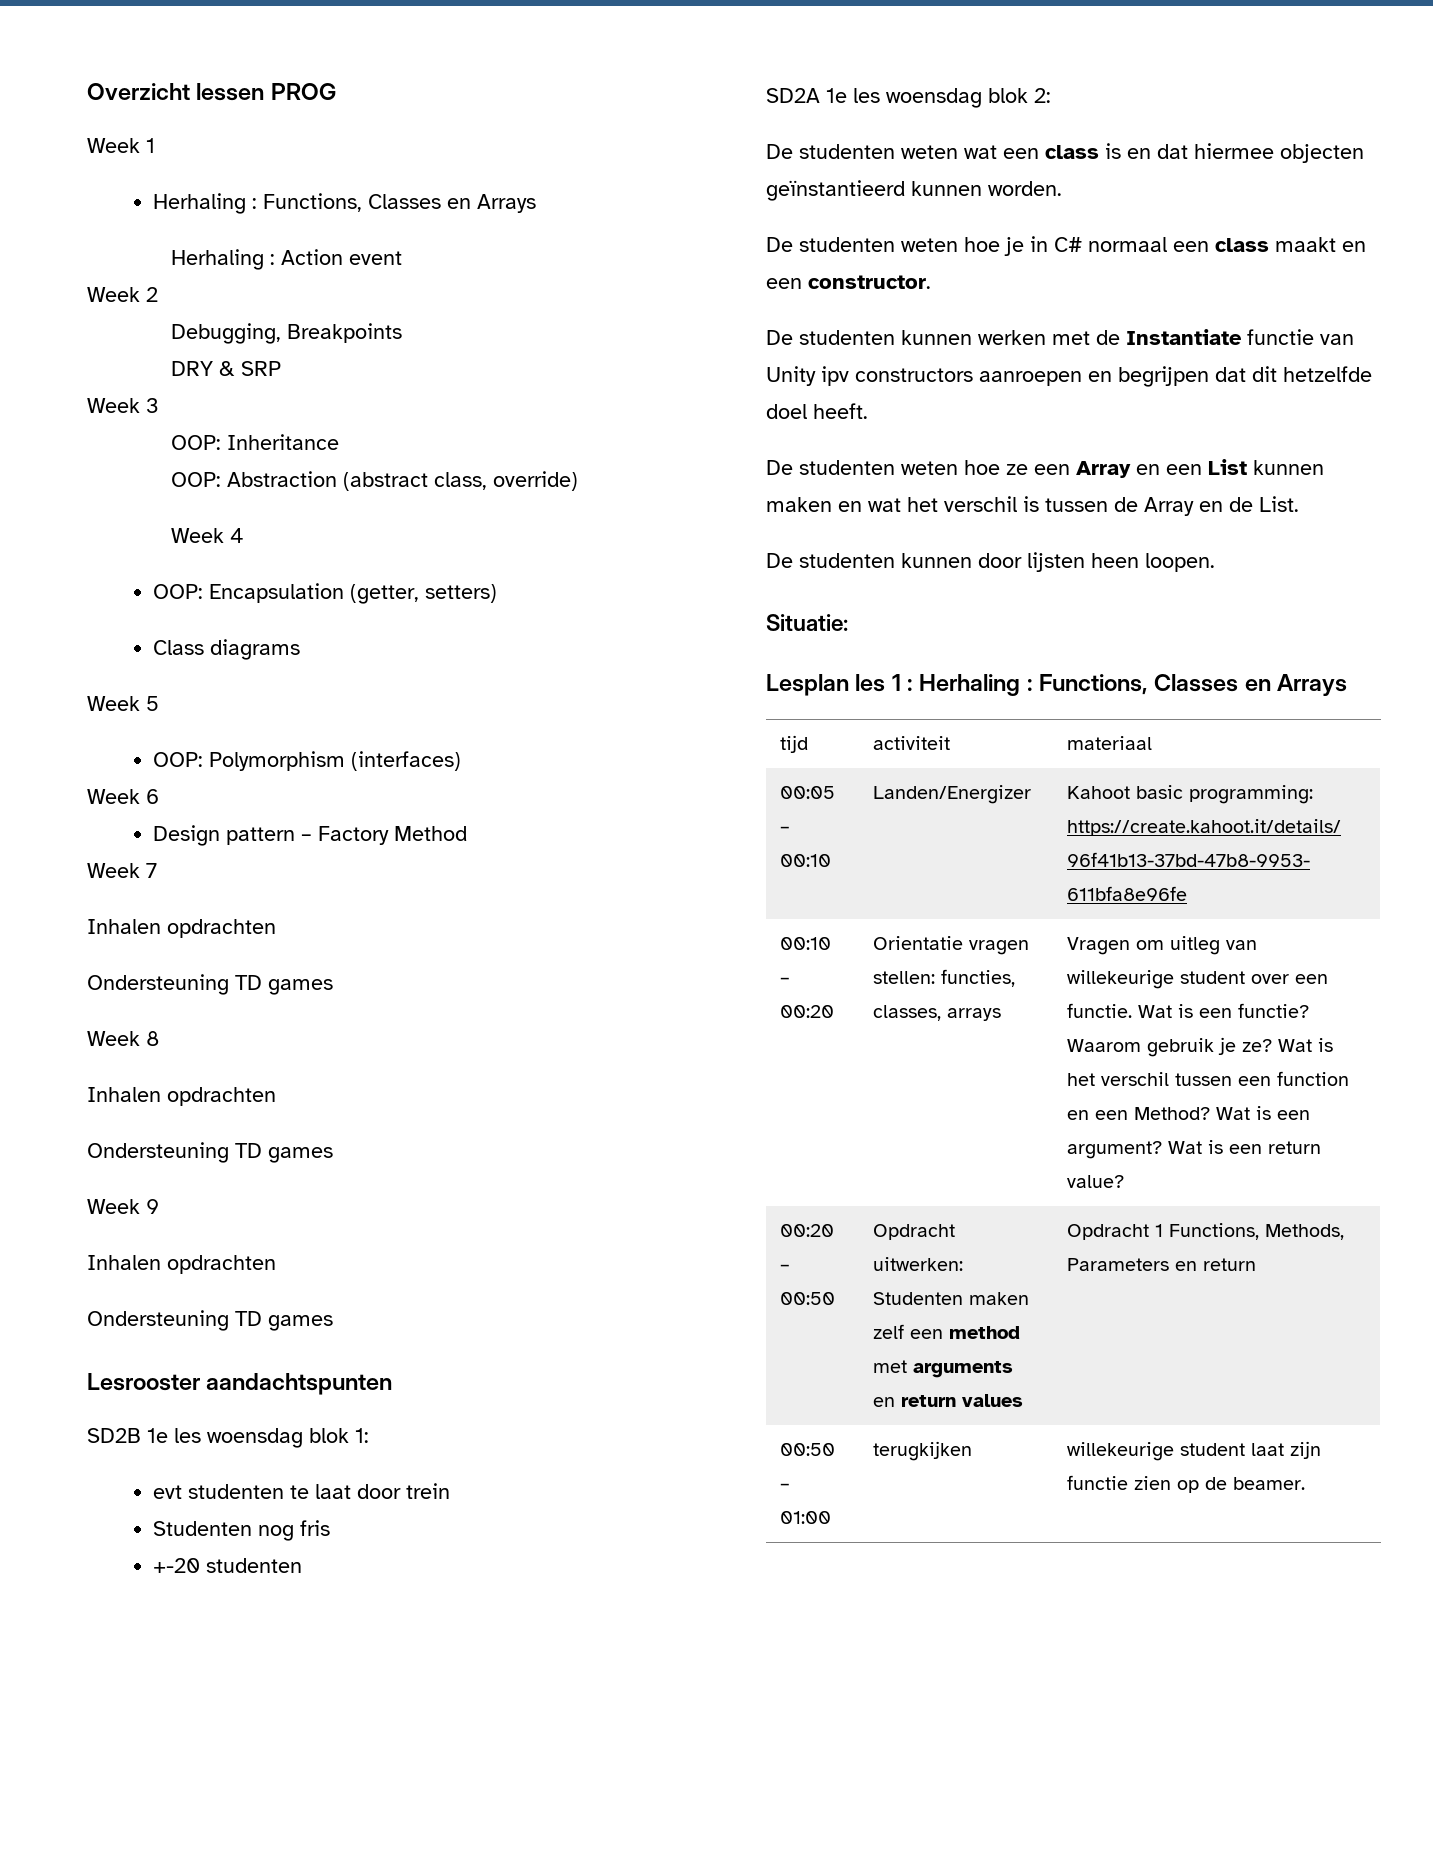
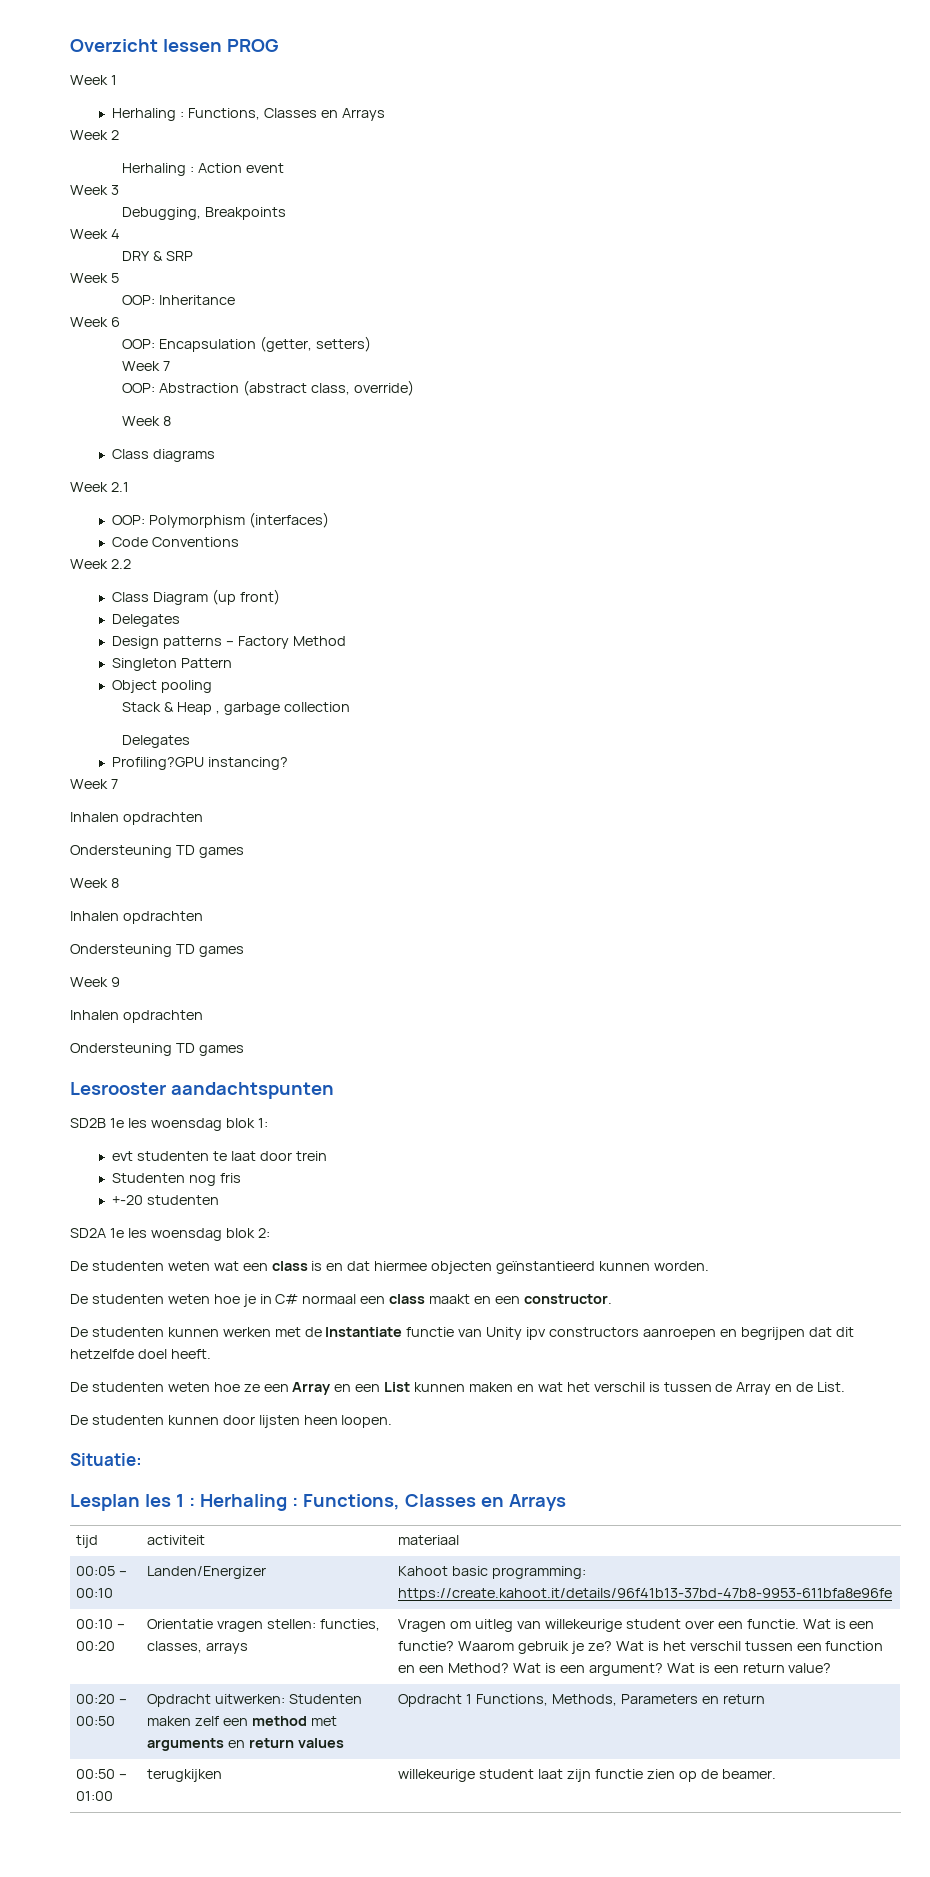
+ Week 2
- Week 2
+ Week 3
+ Week 4
- Week 3
+ Week 5
+ Week 6
+ OOP: Encapsulation (getter, setters)
+ Week 7
  OOP: Abstraction (abstract class, override)
- Week 4
- OOP: Encapsulation (getter, setters)
+ Week 8
- Week 5
+ Week 2.1
- Week 6
+ Code Conventions
+ Week 2.2
+ Class Diagram (up front)
+ Delegates
- Design pattern – Factory Method
+ Design patterns – Factory Method
+ Singleton Pattern
+ Object pooling
+ Stack & Heap , garbage collection
+ Delegates
+ Profiling?GPU instancing?

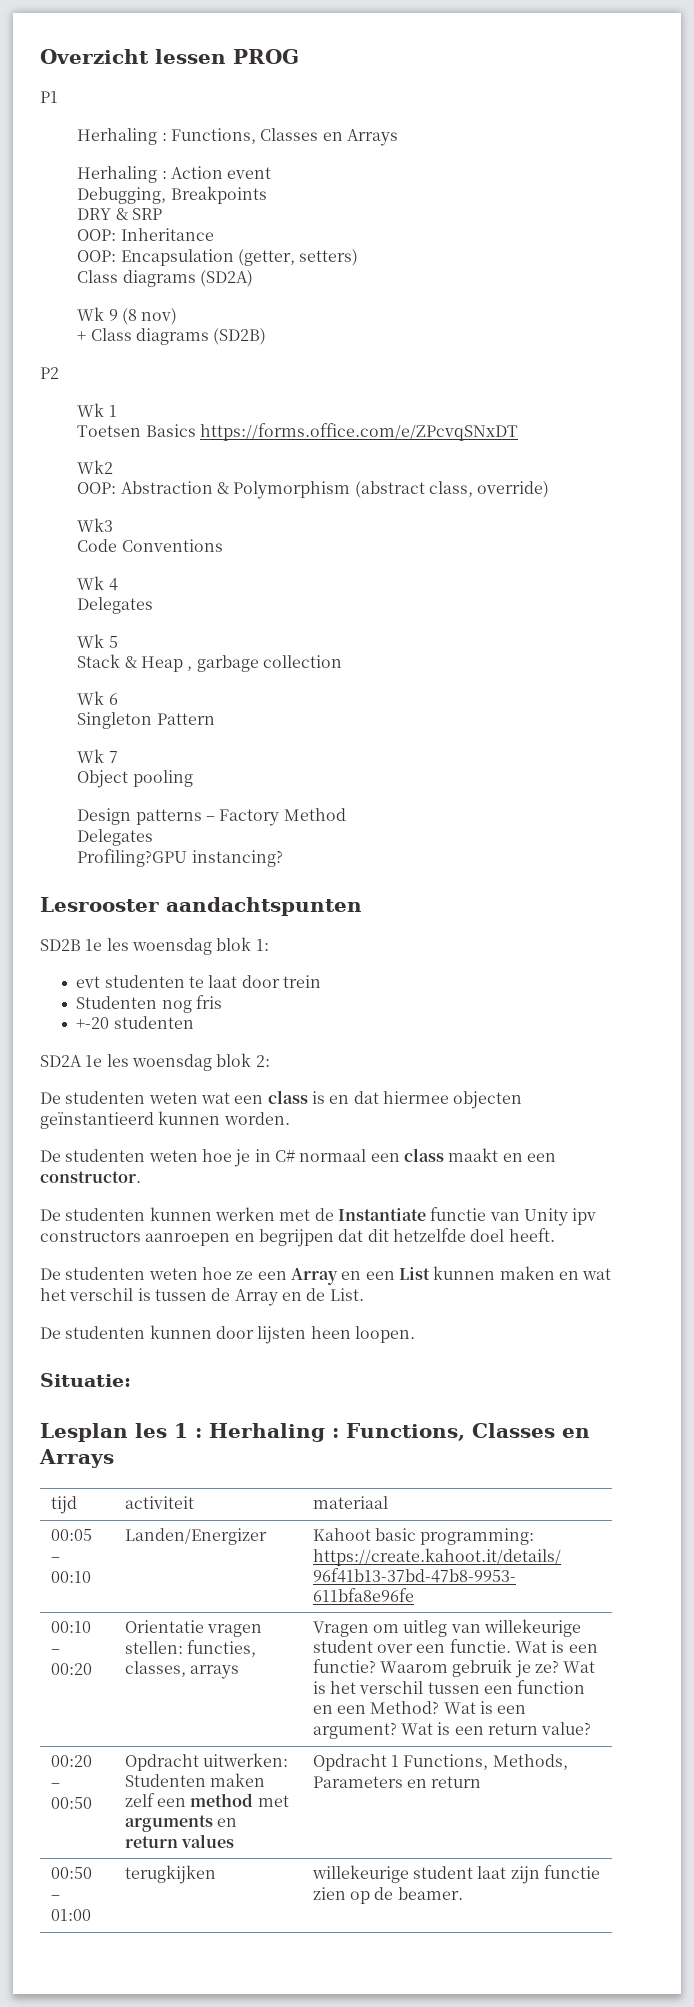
- Week 1
+ P1
  Herhaling : Functions, Classes en Arrays
- Week 2
- Week 3
- Week 4
- Week 5
- Week 6
  OOP: Encapsulation (getter, setters)
- Week 7
+ Class diagrams (SD2A)
+ Wk 9 (8 nov)
+ + Class diagrams (SD2B)
+ P2
+ Wk 1
+ Toetsen Basics https://forms.office.com/e/ZPcvqSNxDT
+ Wk2
- OOP: Abstraction (abstract class, override)
- Week 8
- Class diagrams
- Week 2.1
- OOP: Polymorphism (interfaces)
+ OOP: Abstraction & Polymorphism (abstract class, override)
+ Wk3
  Code Conventions
- Week 2.2
- Class Diagram (up front)
+ Wk 4
  Delegates
- Design patterns – Factory Method
- Singleton Pattern
- Object pooling
+ Wk 5
  Stack & Heap , garbage collection
+ Wk 6
+ Singleton Pattern
+ Wk 7
+ Object pooling
+ Design patterns – Factory Method
  Delegates
  Profiling?GPU instancing?
- Week 7
- Inhalen opdrachten
- Ondersteuning TD games
- Week 8
- Inhalen opdrachten
- Ondersteuning TD games
- Week 9
- Inhalen opdrachten
- Ondersteuning TD games

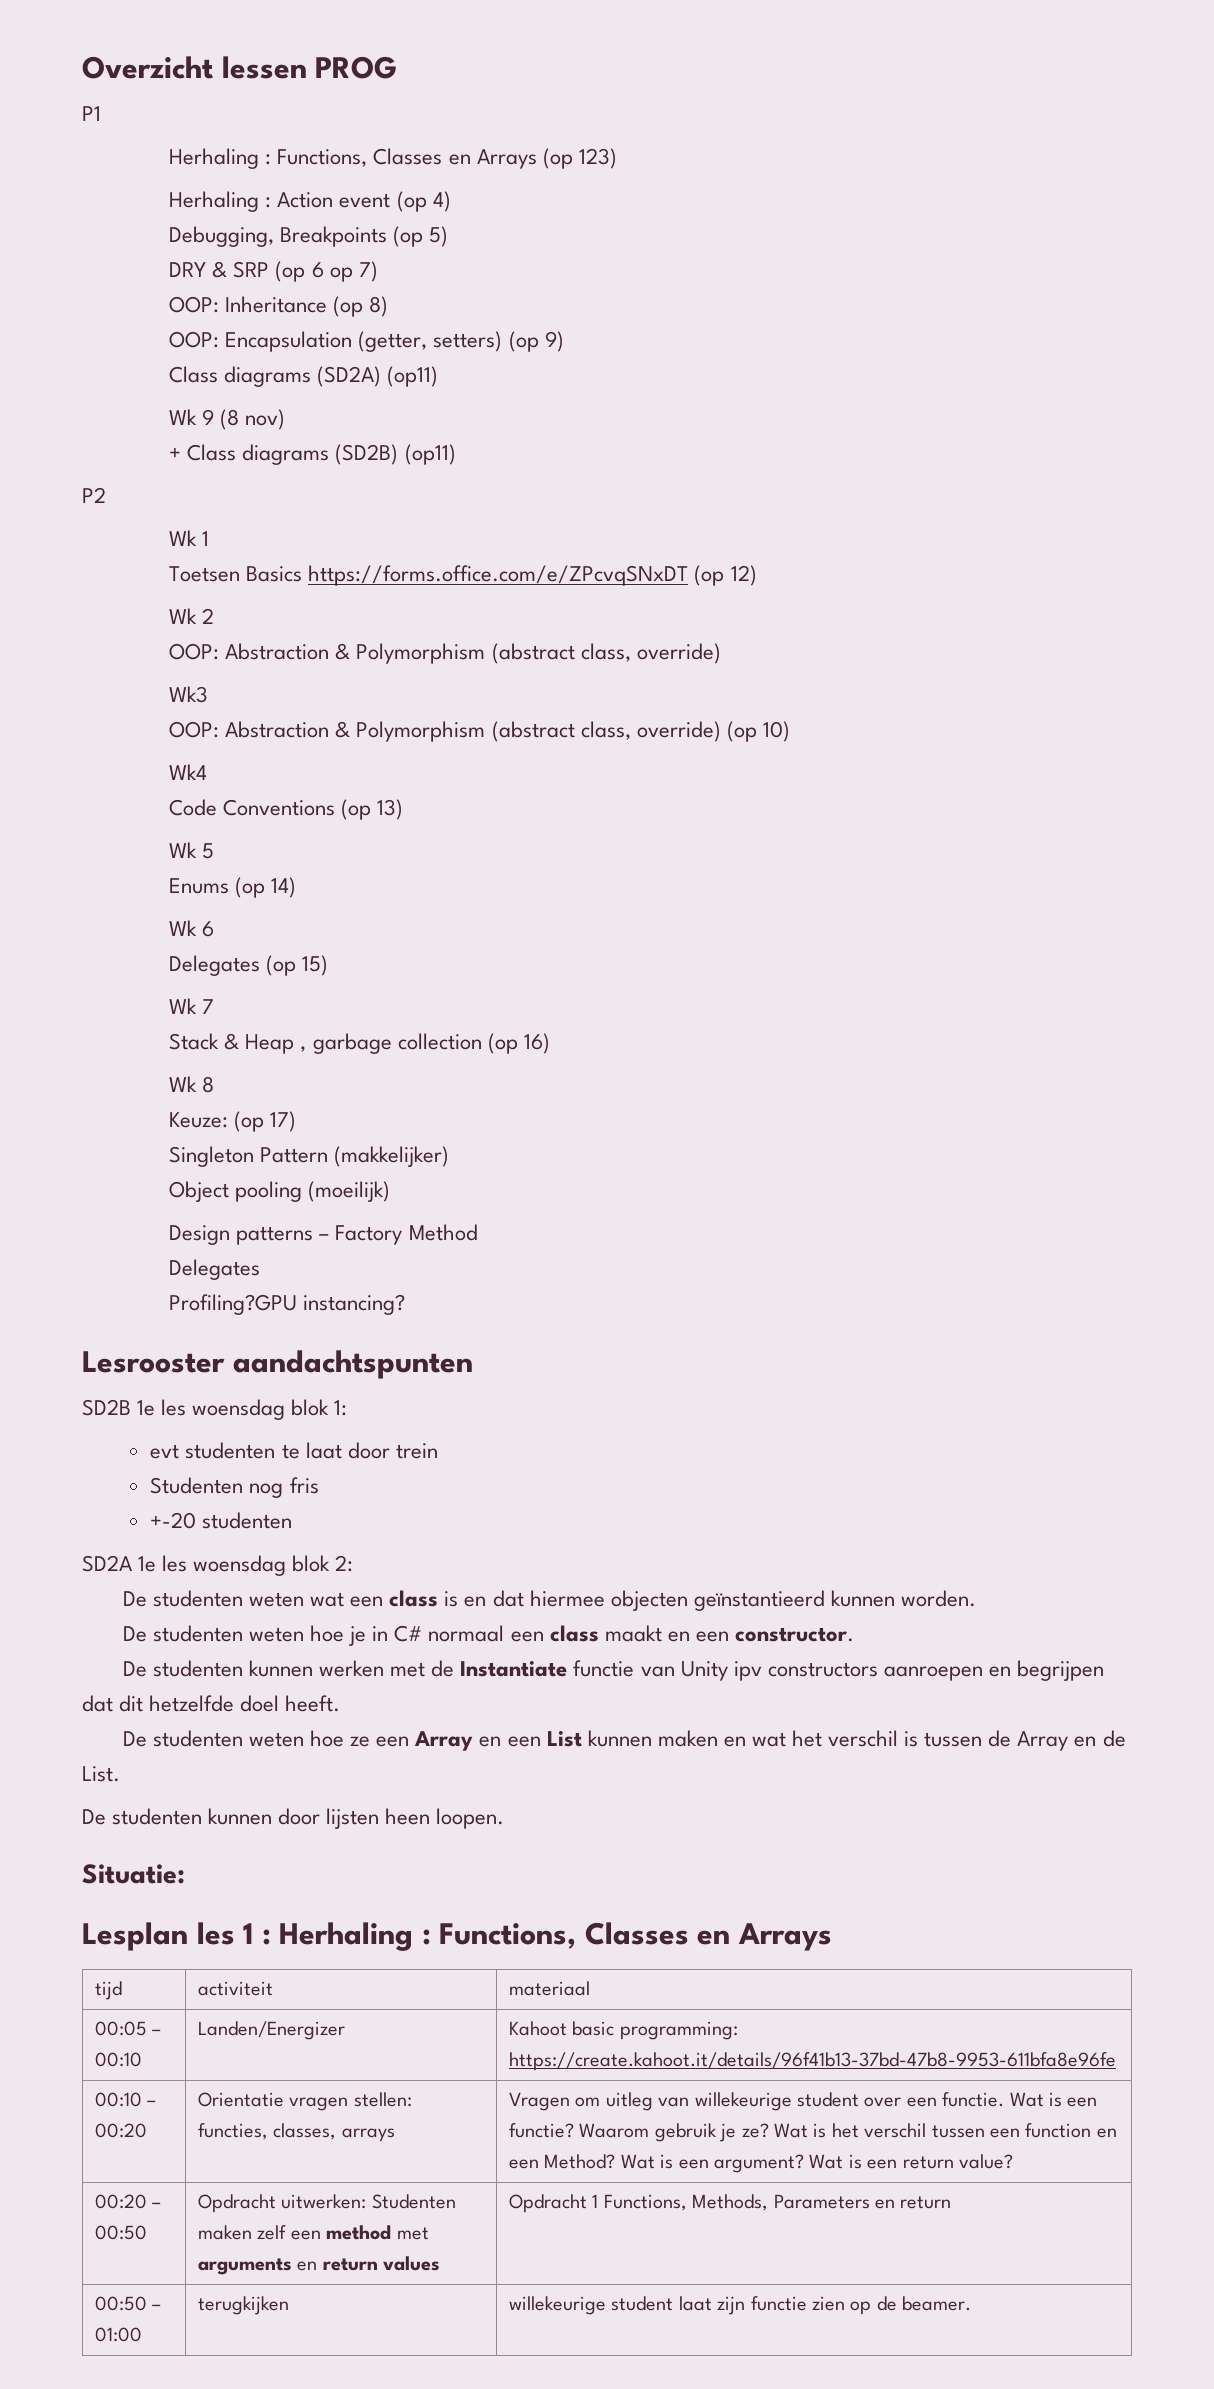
  P1
- Herhaling : Functions, Classes en Arrays
+ Herhaling : Functions, Classes en Arrays (op 123)
- Herhaling : Action event
+ Herhaling : Action event (op 4)
- Debugging, Breakpoints
+ Debugging, Breakpoints (op 5)
- DRY & SRP
+ DRY & SRP (op 6 op 7)
- OOP: Inheritance
+ OOP: Inheritance (op 8)
- OOP: Encapsulation (getter, setters)
+ OOP: Encapsulation (getter, setters) (op 9)
- Class diagrams (SD2A)
+ Class diagrams (SD2A) (op11)
- + Class diagrams (SD2B)
+ + Class diagrams (SD2B) (op11)
- Toetsen Basics https://forms.office.com/e/ZPcvqSNxDT
- Wk2
+ Toetsen Basics https://forms.office.com/e/ZPcvqSNxDT (op 12)
+ Wk 2
+ OOP: Abstraction & Polymorphism (abstract class, override) (op 10)
+ Wk4
- Code Conventions
- Wk 4
- Delegates
+ Code Conventions (op 13)
+ Enums (op 14)
+ Wk 6
+ Delegates (op 15)
+ Wk 7
- Stack & Heap , garbage collection
- Wk 6
+ Stack & Heap , garbage collection (op 16)
+ Wk 8
+ Keuze: (op 17)
- Singleton Pattern
- Wk 7
+ Singleton Pattern (makkelijker)
- Object pooling
+ Object pooling (moeilijk)

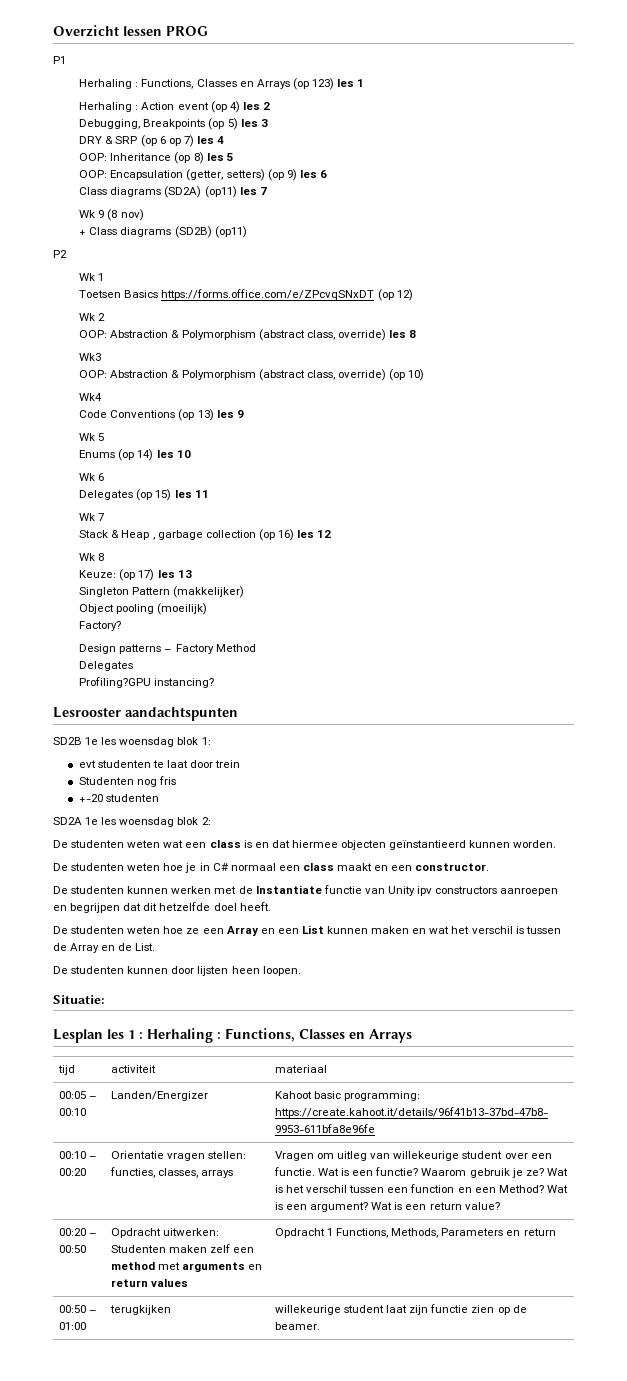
- Herhaling : Functions, Classes en Arrays (op 123)
+ Herhaling : Functions, Classes en Arrays (op 123) les 1
- Herhaling : Action event (op 4)
+ Herhaling : Action event (op 4) les 2
- Debugging, Breakpoints (op 5)
+ Debugging, Breakpoints (op 5) les 3
- DRY & SRP (op 6 op 7)
+ DRY & SRP (op 6 op 7) les 4
- OOP: Inheritance (op 8)
+ OOP: Inheritance (op 8) les 5
- OOP: Encapsulation (getter, setters) (op 9)
+ OOP: Encapsulation (getter, setters) (op 9) les 6
- Class diagrams (SD2A) (op11)
+ Class diagrams (SD2A) (op11) les 7
  Wk 2
- OOP: Abstraction & Polymorphism (abstract class, override)
+ OOP: Abstraction & Polymorphism (abstract class, override) les 8
- Code Conventions (op 13)
+ Code Conventions (op 13) les 9
- Enums (op 14)
+ Enums (op 14) les 10
- Delegates (op 15)
+ Delegates (op 15) les 11
- Stack & Heap , garbage collection (op 16)
+ Stack & Heap , garbage collection (op 16) les 12
- Keuze: (op 17)
+ Keuze: (op 17) les 13
+ Factory?

